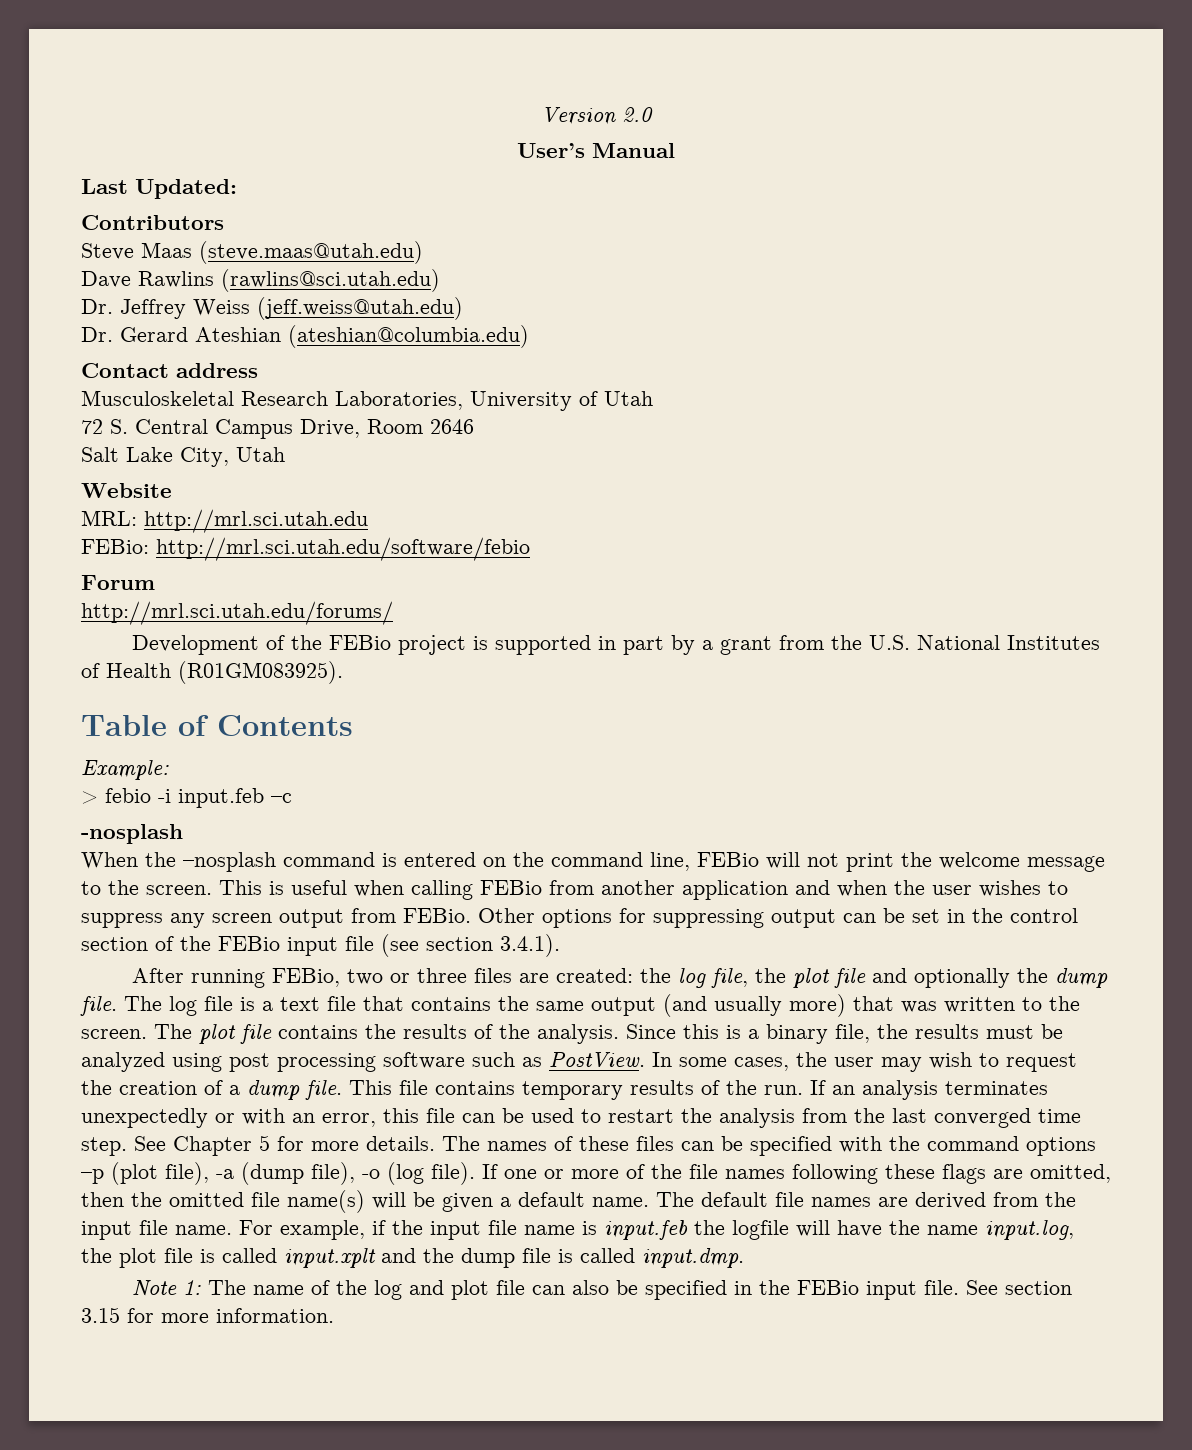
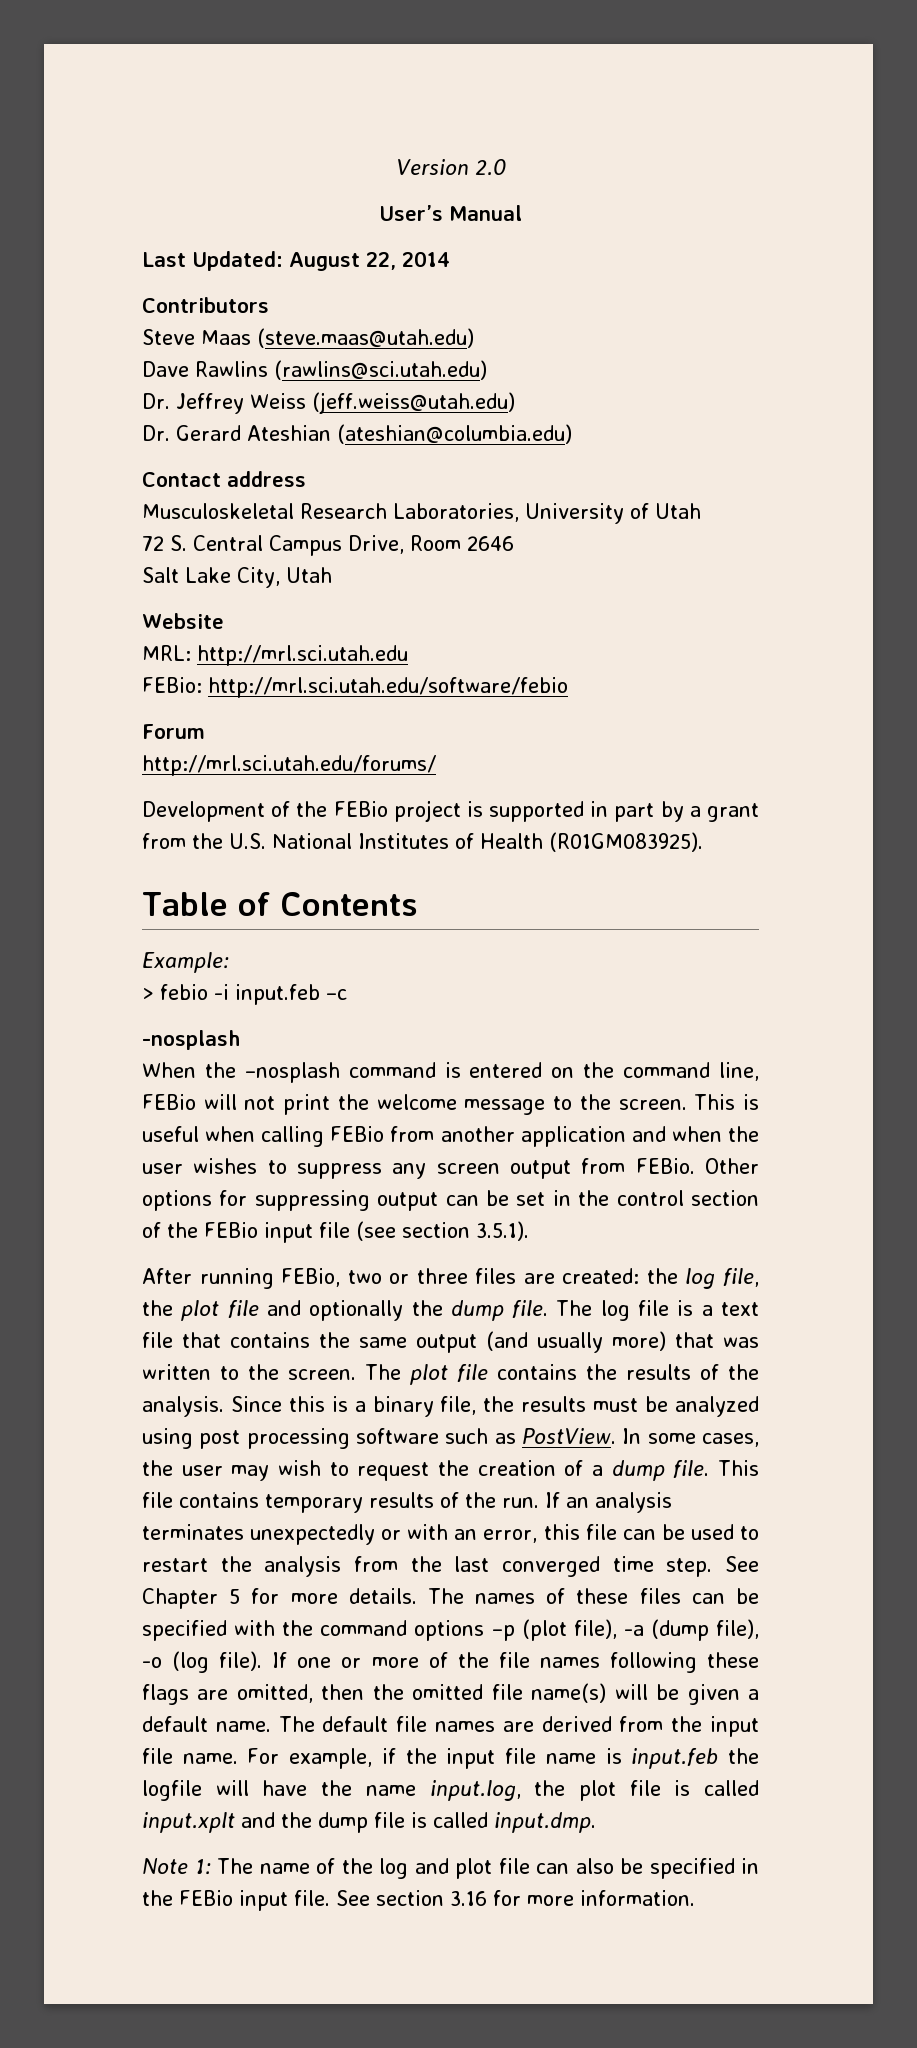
- Last Updated:
+ Last Updated: August 22, 2014
- Other options for suppressing output can be set in the control section of the FEBio input file (see section 3.4.1).
+ Other options for suppressing output can be set in the control section of the FEBio input file (see section 3.5.1).
- See section 3.15 for more information.
+ See section 3.16 for more information.

